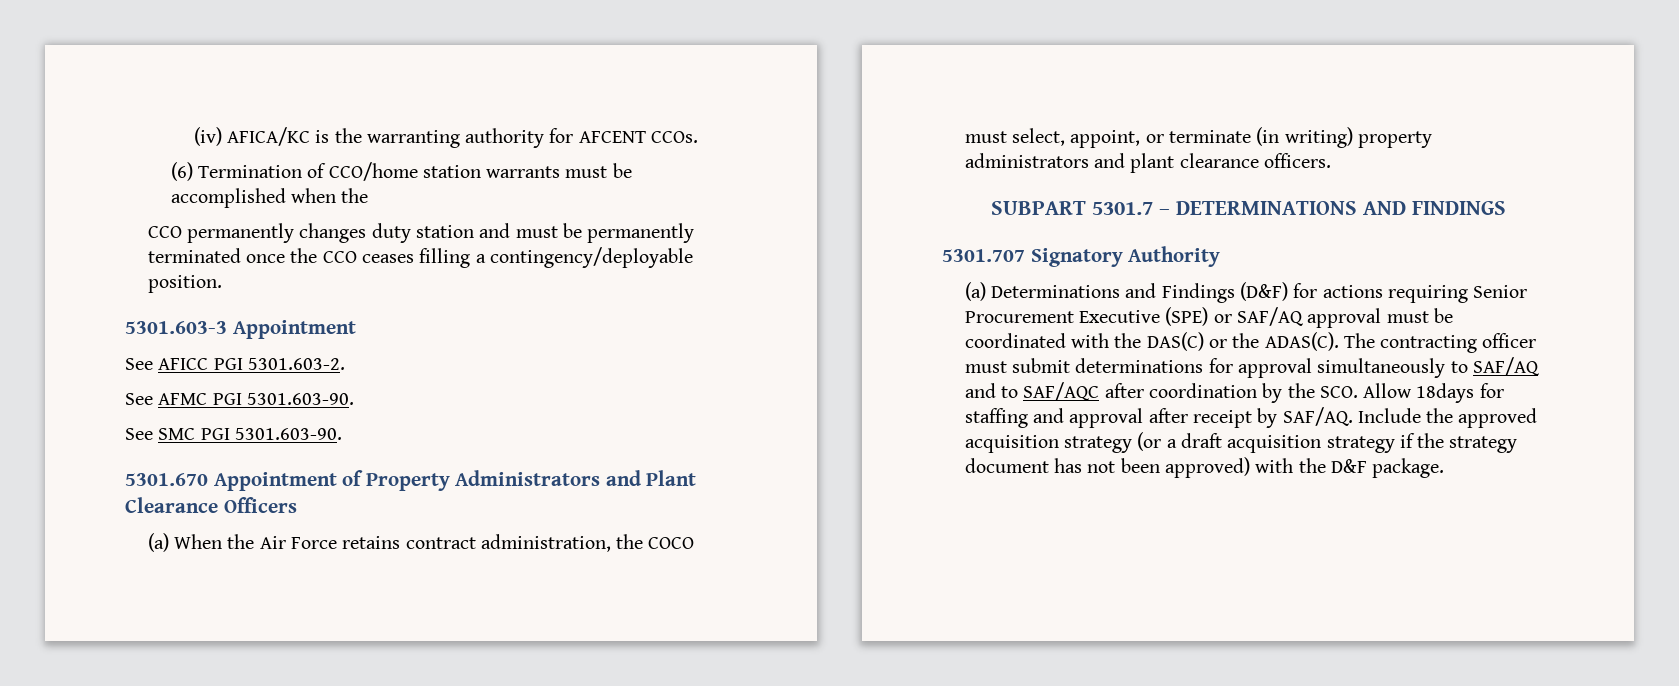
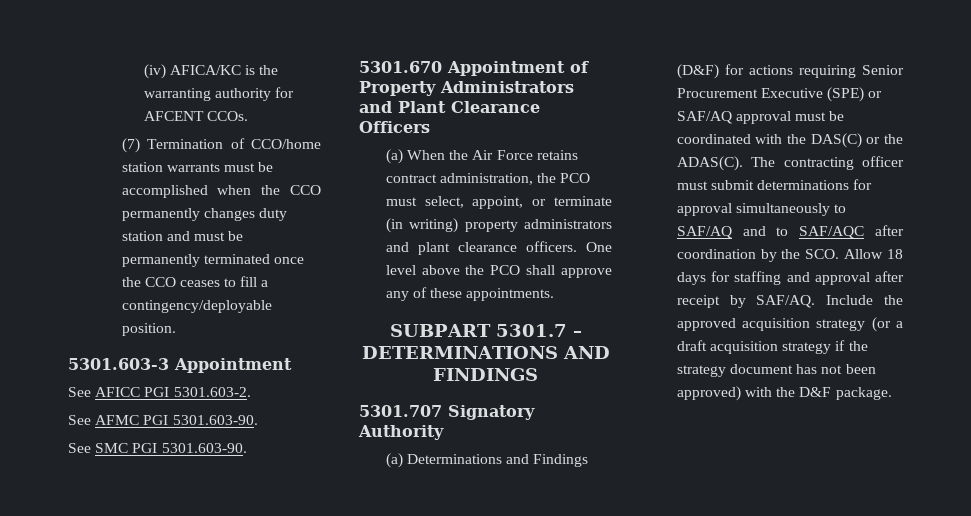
- (6) Termination of CCO/home station warrants must be accomplished when the
- CCO permanently changes duty station and must be permanently terminated once the CCO ceases filling a contingency/deployable position.
+ (7) Termination of CCO/home station warrants must be accomplished when the CCO permanently changes duty station and must be permanently terminated once the CCO ceases to fill a contingency/deployable position.
- (a) When the Air Force retains contract administration, the COCO must select, appoint, or terminate (in writing) property administrators and plant clearance officers.
+ (a) When the Air Force retains contract administration, the PCO must select, appoint, or terminate (in writing) property administrators and plant clearance officers. One level above the PCO shall approve any of these appointments.
- The contracting officer must submit determinations for approval simultaneously to SAF/AQ and to SAF/AQC after coordination by the SCO. Allow 18days for staffing and approval after receipt by SAF/AQ.
+ The contracting officer must submit determinations for approval simultaneously to SAF/AQ and to SAF/AQC after coordination by the SCO. Allow 18 days for staffing and approval after receipt by SAF/AQ.

